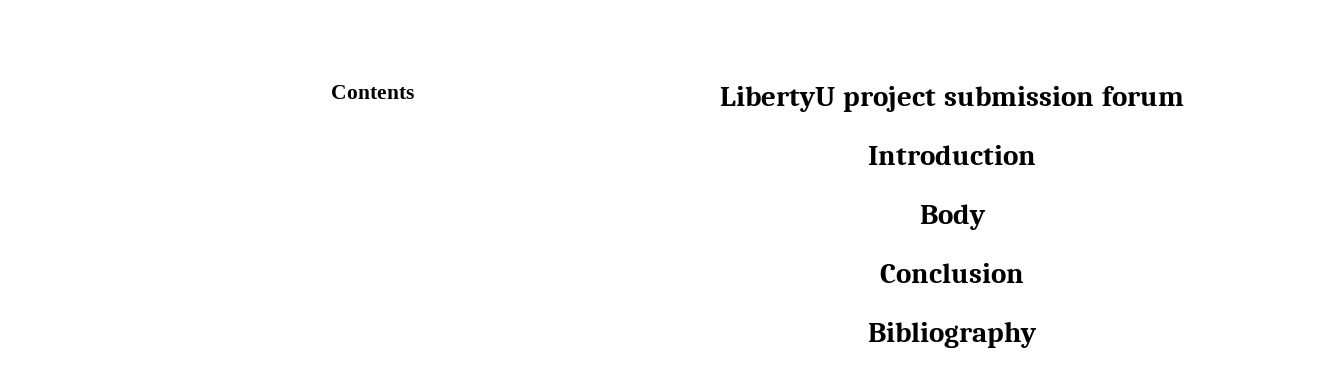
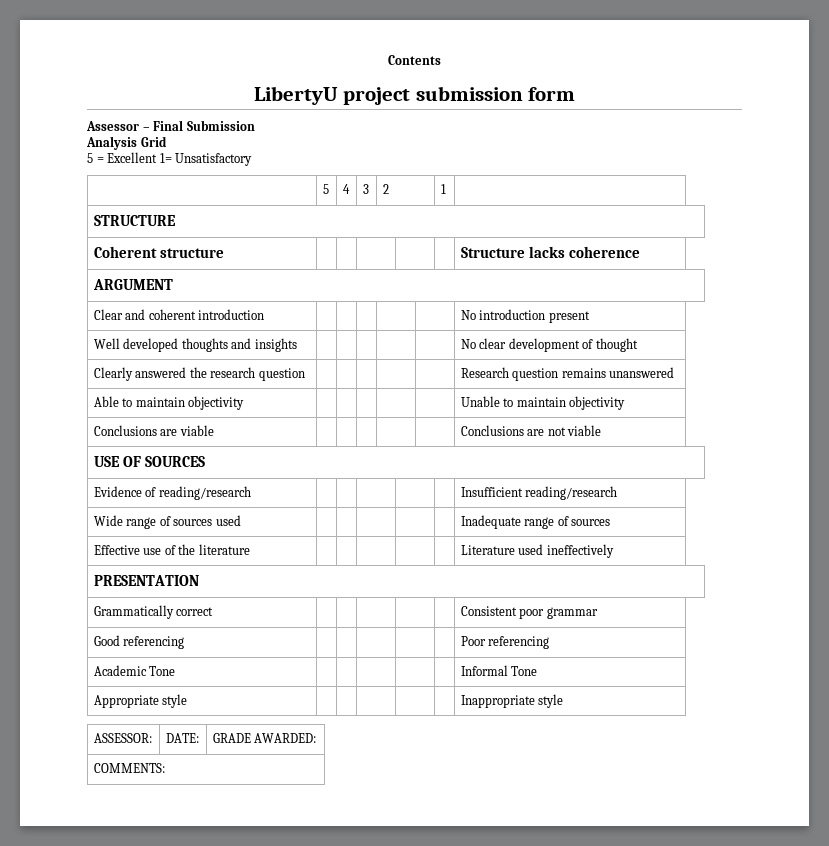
- LibertyU project submission forum
- Introduction
- Body
- Conclusion
- Bibliography
+ LibertyU project submission form
+ Assessor – Final Submission
+ Analysis Grid
+ 5 = Excellent 1= Unsatisfactory
+ | 5 | 4 | 3 | 2 | 1 |
+ STRUCTURE
+ Coherent structure | | | | | | Structure lacks coherence
+ ARGUMENT
+ Clear and coherent introduction | | | | | | No introduction present
+ Well developed thoughts and insights | | | | | | No clear development of thought
+ Clearly answered the research question | | | | | | Research question remains unanswered
+ Able to maintain objectivity | | | | | | Unable to maintain objectivity
+ Conclusions are viable | | | | | | Conclusions are not viable
+ USE OF SOURCES
+ Evidence of reading/research | | | | | | Insufficient reading/research
+ Wide range of sources used | | | | | | Inadequate range of sources
+ Effective use of the literature | | | | | | Literature used ineffectively
+ PRESENTATION
+ Grammatically correct | | | | | | Consistent poor grammar
+ Good referencing | | | | | | Poor referencing
+ Academic Tone | | | | | | Informal Tone
+ Appropriate style | | | | | | Inappropriate style
+ ASSESSOR: | DATE: | GRADE AWARDED:
+ COMMENTS:

